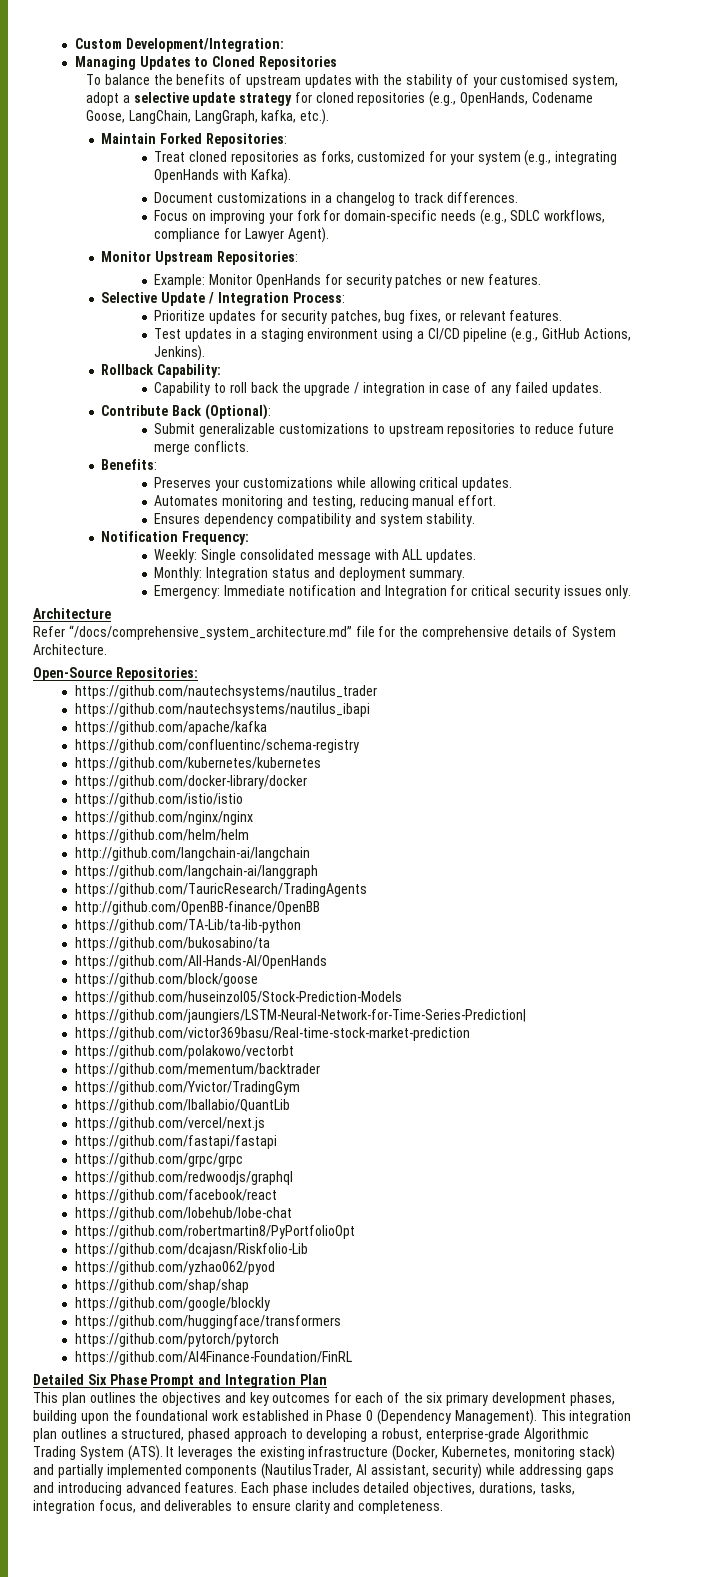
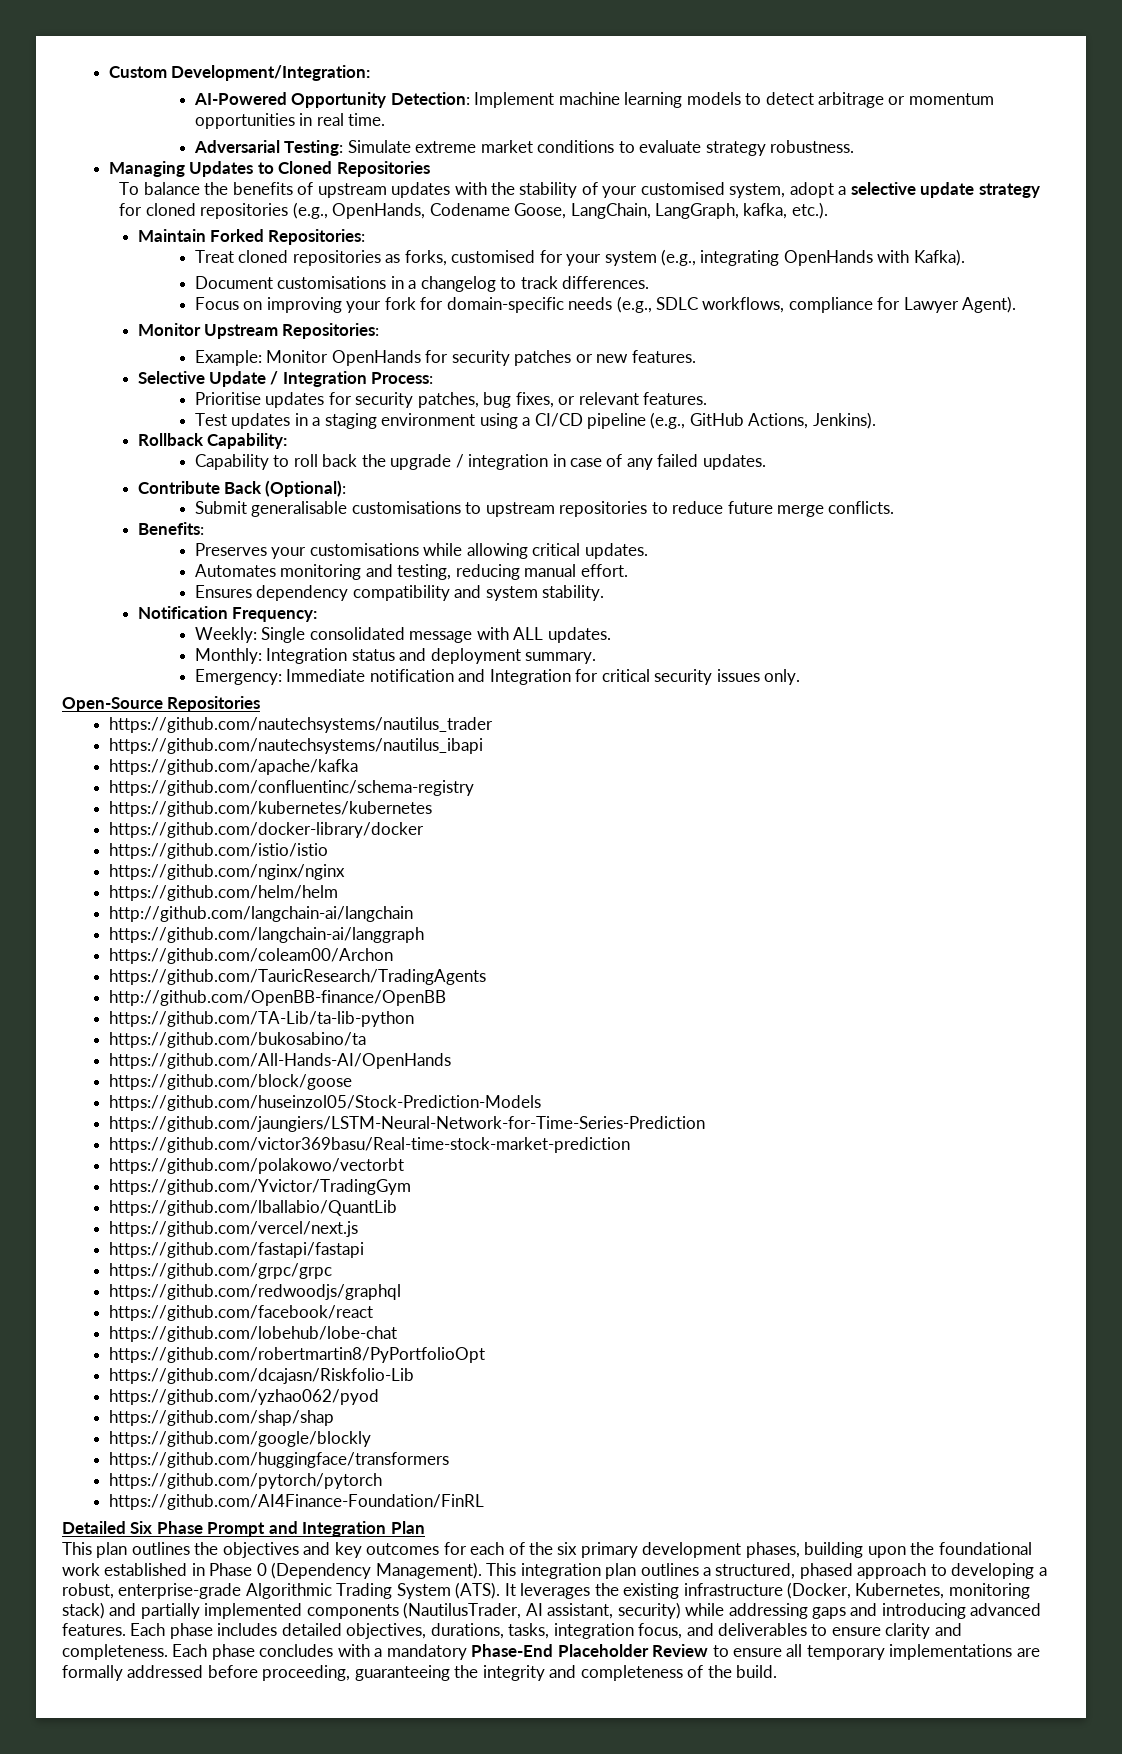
+ AI-Powered Opportunity Detection: Implement machine learning models to detect arbitrage or momentum opportunities in real time.
+ Adversarial Testing: Simulate extreme market conditions to evaluate strategy robustness.
- Treat cloned repositories as forks, customized for your system (e.g., integrating OpenHands with Kafka).
+ Treat cloned repositories as forks, customised for your system (e.g., integrating OpenHands with Kafka).
- Document customizations in a changelog to track differences.
+ Document customisations in a changelog to track differences.
- Prioritize updates for security patches, bug fixes, or relevant features.
+ Prioritise updates for security patches, bug fixes, or relevant features.
- Submit generalizable customizations to upstream repositories to reduce future merge conflicts.
+ Submit generalisable customisations to upstream repositories to reduce future merge conflicts.
- Preserves your customizations while allowing critical updates.
+ Preserves your customisations while allowing critical updates.
- Architecture
- Refer “/docs/comprehensive_system_architecture.md” file for the comprehensive details of System Architecture.
- Open-Source Repositories:
+ Open-Source Repositories
+ https://github.com/coleam00/Archon
- https://github.com/jaungiers/LSTM-Neural-Network-for-Time-Series-Prediction|
+ https://github.com/jaungiers/LSTM-Neural-Network-for-Time-Series-Prediction
- https://github.com/mementum/backtrader
+ Each phase concludes with a mandatory Phase-End Placeholder Review to ensure all temporary implementations are formally addressed before proceeding, guaranteeing the integrity and completeness of the build.

